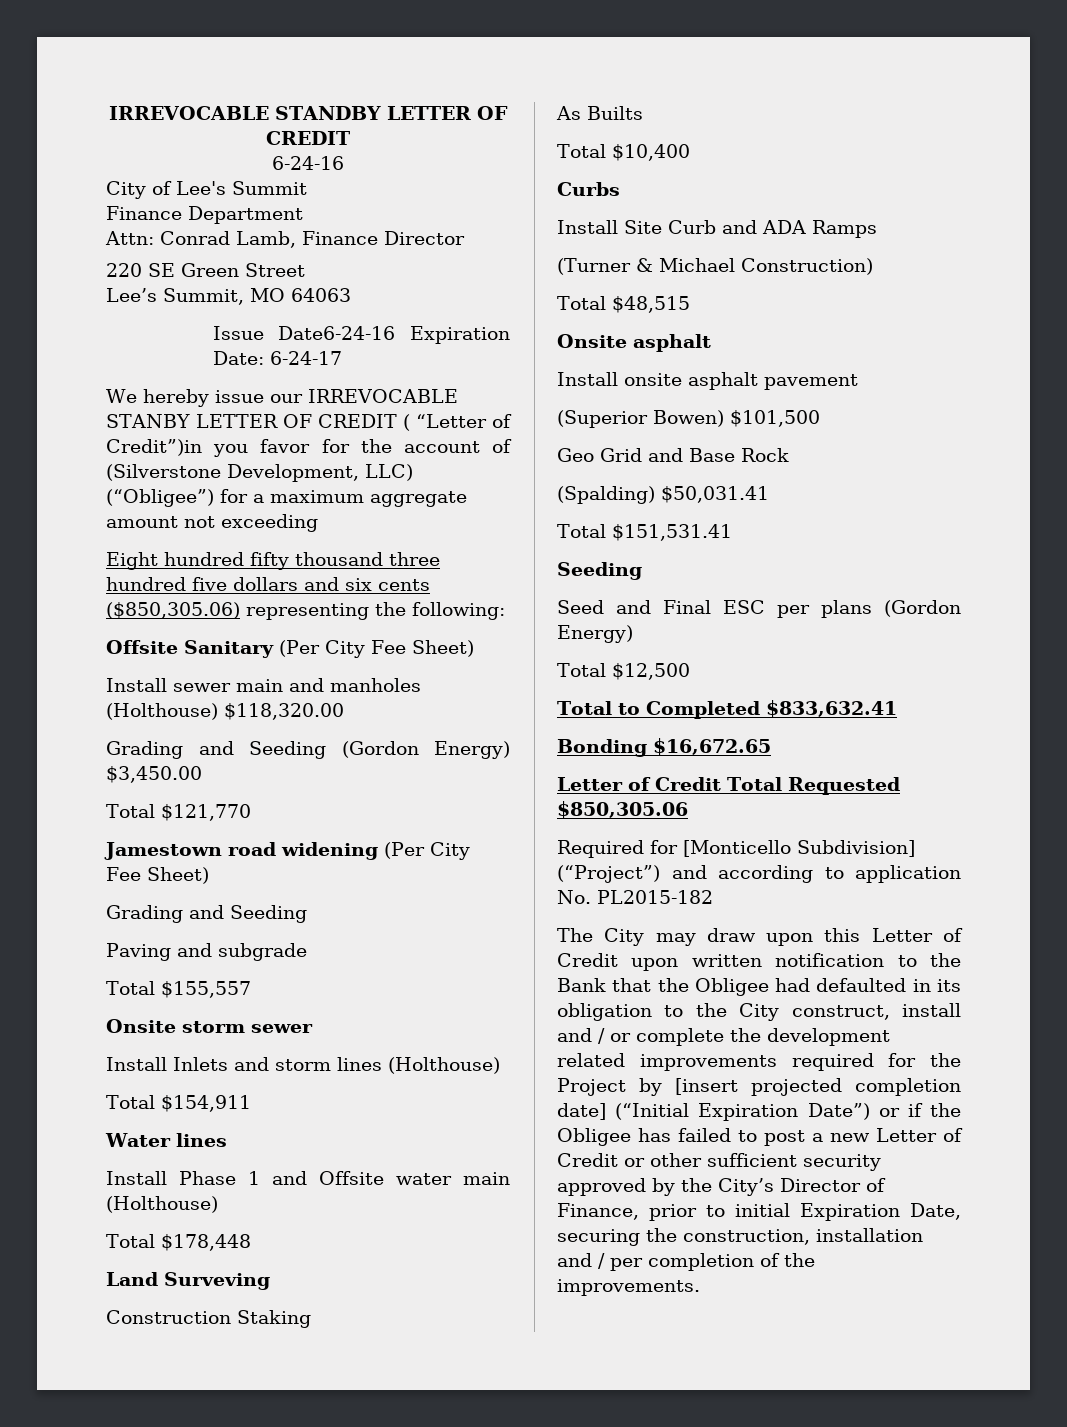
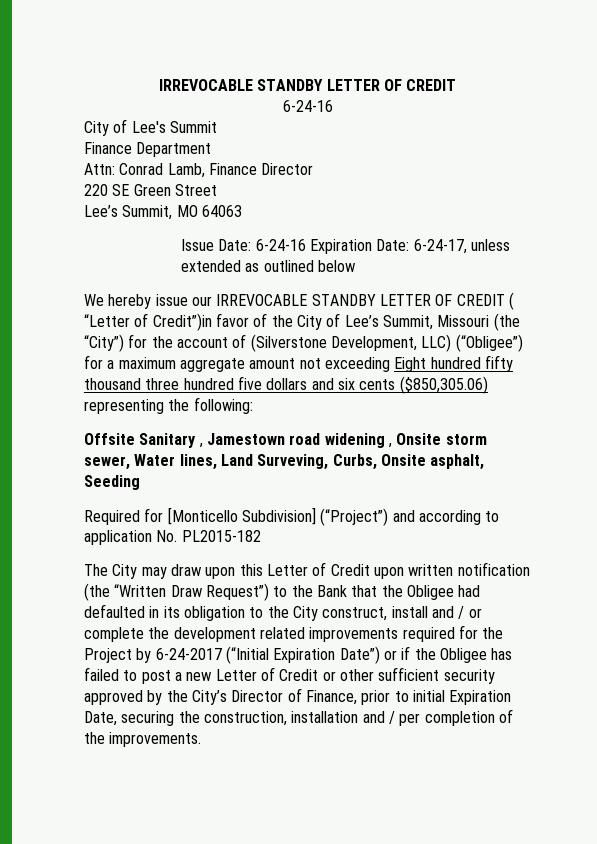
- Issue Date6-24-16 Expiration Date: 6-24-17
+ Issue Date: 6-24-16 Expiration Date: 6-24-17, unless extended as outlined below
- We hereby issue our IRREVOCABLE STANBY LETTER OF CREDIT ( “Letter of Credit”)in you favor for the account of (Silverstone Development, LLC) (“Obligee”) for a maximum aggregate amount not exceeding
- Eight hundred fifty thousand three hundred five dollars and six cents ($850,305.06) representing the following:
+ We hereby issue our IRREVOCABLE STANDBY LETTER OF CREDIT ( “Letter of Credit”)in favor of the City of Lee’s Summit, Missouri (the “City”) for the account of (Silverstone Development, LLC) (“Obligee”) for a maximum aggregate amount not exceeding Eight hundred fifty thousand three hundred five dollars and six cents ($850,305.06) representing the following:
- Offsite Sanitary (Per City Fee Sheet)
- Install sewer main and manholes (Holthouse) $118,320.00
- Grading and Seeding (Gordon Energy) $3,450.00
- Total $121,770
- Jamestown road widening (Per City Fee Sheet)
- Grading and Seeding
- Paving and subgrade
- Total $155,557
- Onsite storm sewer
- Install Inlets and storm lines (Holthouse)
- Total $154,911
- Water lines
- Install Phase 1 and Offsite water main (Holthouse)
- Total $178,448
- Land Surveving
- Construction Staking
- As Builts
- Total $10,400
- Curbs
- Install Site Curb and ADA Ramps
- (Turner & Michael Construction)
- Total $48,515
- Onsite asphalt
- Install onsite asphalt pavement
- (Superior Bowen) $101,500
- Geo Grid and Base Rock
- (Spalding) $50,031.41
- Total $151,531.41
- Seeding
- Seed and Final ESC per plans (Gordon Energy)
- Total $12,500
- Total to Completed $833,632.41
- Bonding $16,672.65
- Letter of Credit Total Requested $850,305.06
+ Offsite Sanitary , Jamestown road widening , Onsite storm sewer, Water lines, Land Surveving, Curbs, Onsite asphalt, Seeding
- The City may draw upon this Letter of Credit upon written notification to the Bank that the Obligee had defaulted in its obligation to the City construct, install and / or complete the development related improvements required for the Project by [insert projected completion date] (“Initial Expiration Date”) or if the Obligee has failed to post a new Letter of Credit or other sufficient security approved by the City’s Director of Finance, prior to initial Expiration Date, securing the construction, installation and / per completion of the improvements.
+ The City may draw upon this Letter of Credit upon written notification (the “Written Draw Request”) to the Bank that the Obligee had defaulted in its obligation to the City construct, install and / or complete the development related improvements required for the Project by 6-24-2017 (“Initial Expiration Date”) or if the Obligee has failed to post a new Letter of Credit or other sufficient security approved by the City’s Director of Finance, prior to initial Expiration Date, securing the construction, installation and / per completion of the improvements.

